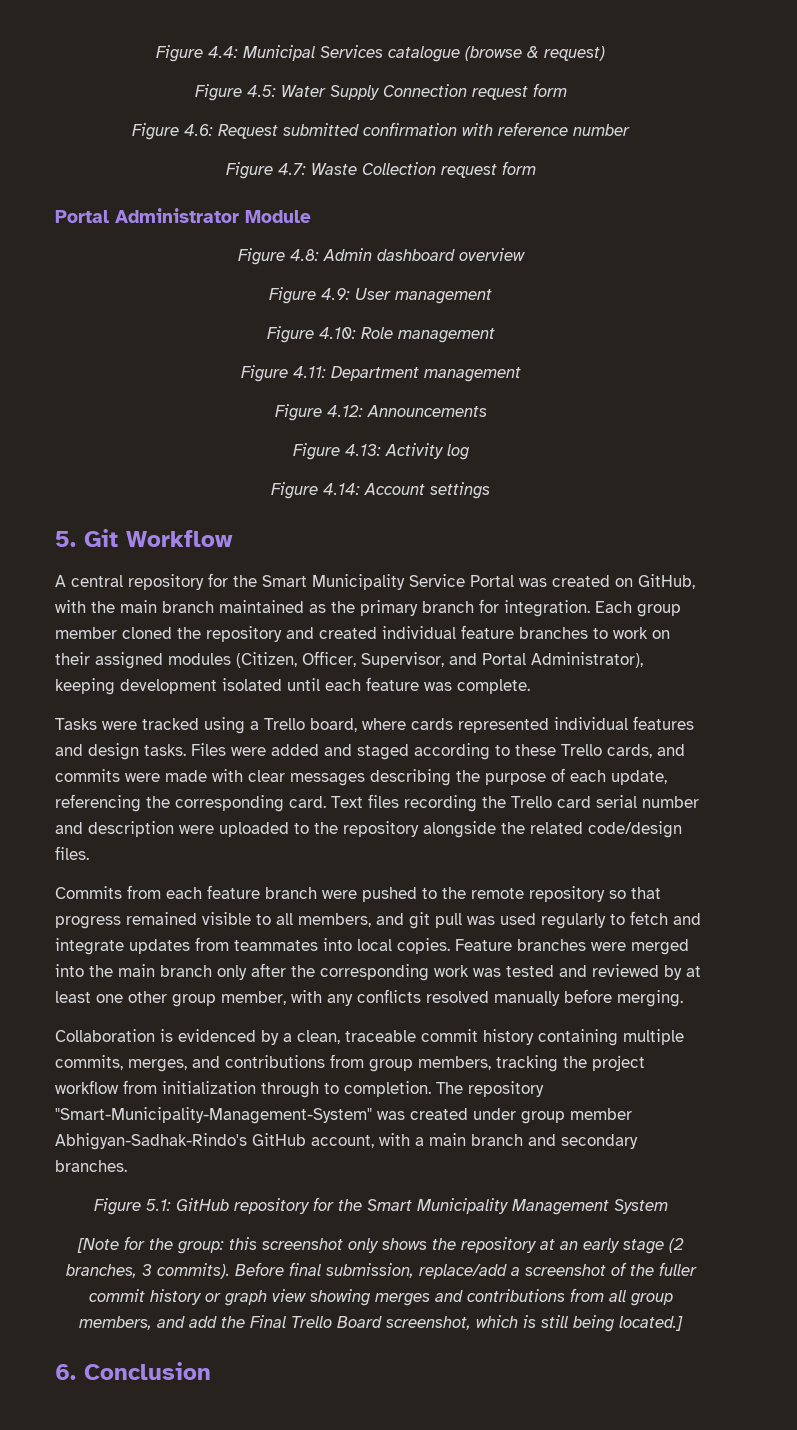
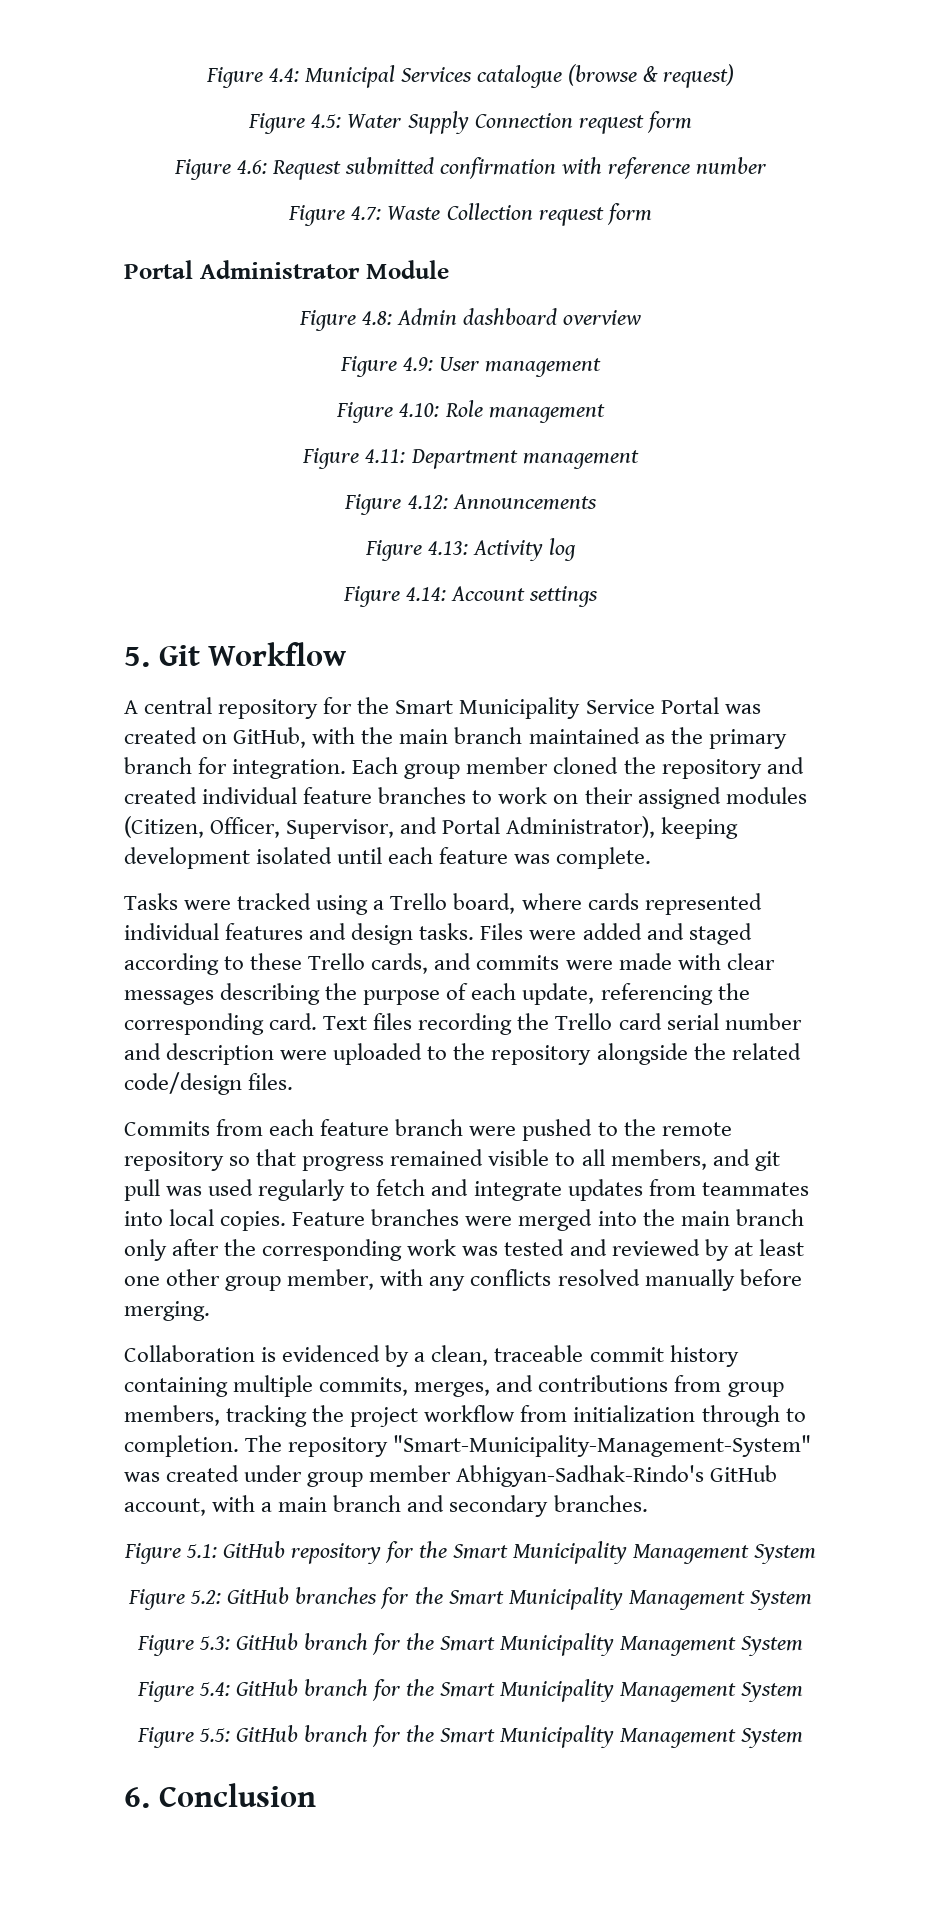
- [Note for the group: this screenshot only shows the repository at an early stage (2 branches, 3 commits). Before final submission, replace/add a screenshot of the fuller commit history or graph view showing merges and contributions from all group members, and add the Final Trello Board screenshot, which is still being located.]
+ Figure 5.2: GitHub branches for the Smart Municipality Management System
+ Figure 5.3: GitHub branch for the Smart Municipality Management System
+ Figure 5.4: GitHub branch for the Smart Municipality Management System
+ Figure 5.5: GitHub branch for the Smart Municipality Management System

